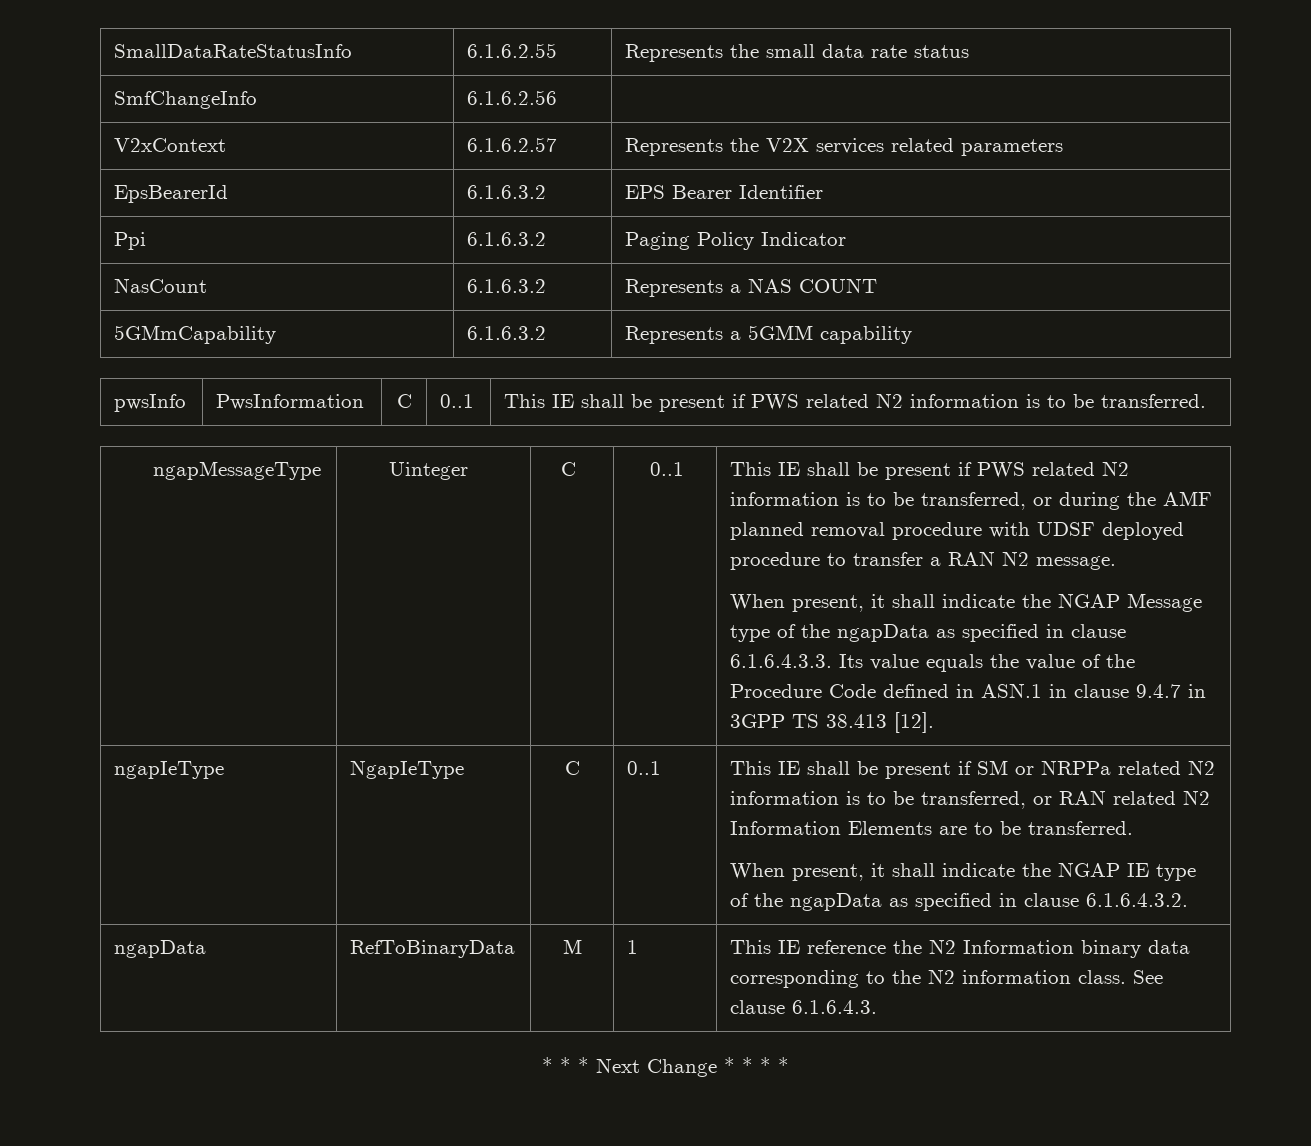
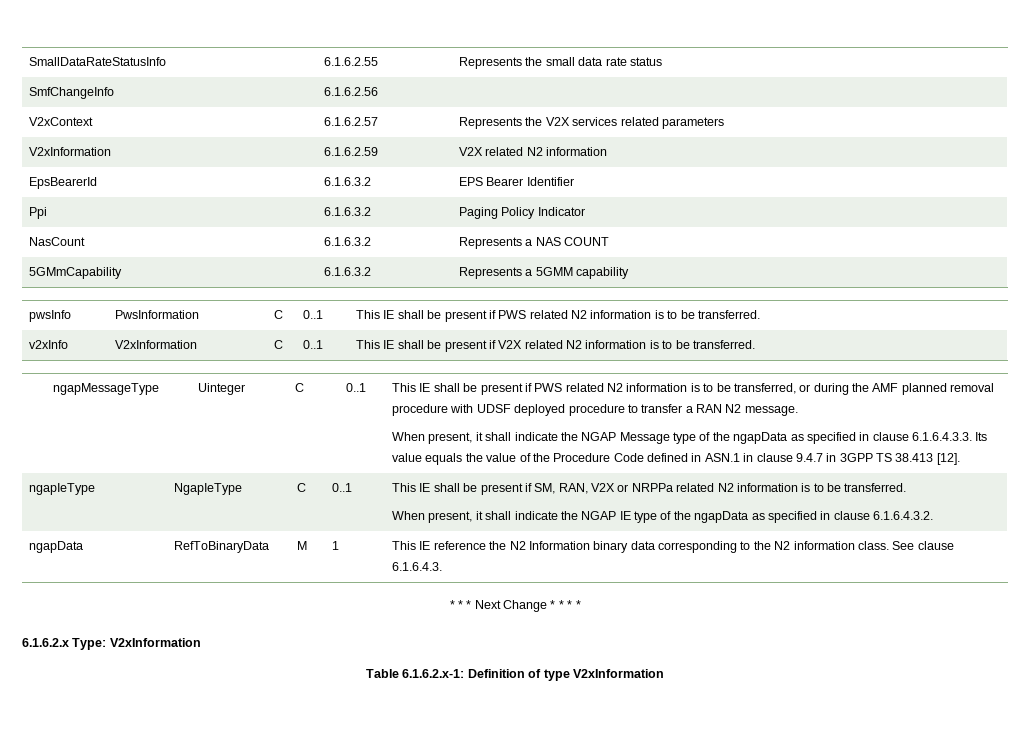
+ V2xInformation | 6.1.6.2.59 | V2X related N2 information
+ v2xInfo | V2xInformation | C | 0..1 | This IE shall be present if V2X related N2 information is to be transferred.
- This IE shall be present if SM or NRPPa related N2 information is to be transferred, or RAN related N2 Information Elements are to be transferred.
+ This IE shall be present if SM, RAN, V2X or NRPPa related N2 information is to be transferred.
+ 6.1.6.2.x Type: V2xInformation
+ Table 6.1.6.2.x-1: Definition of type V2xInformation

